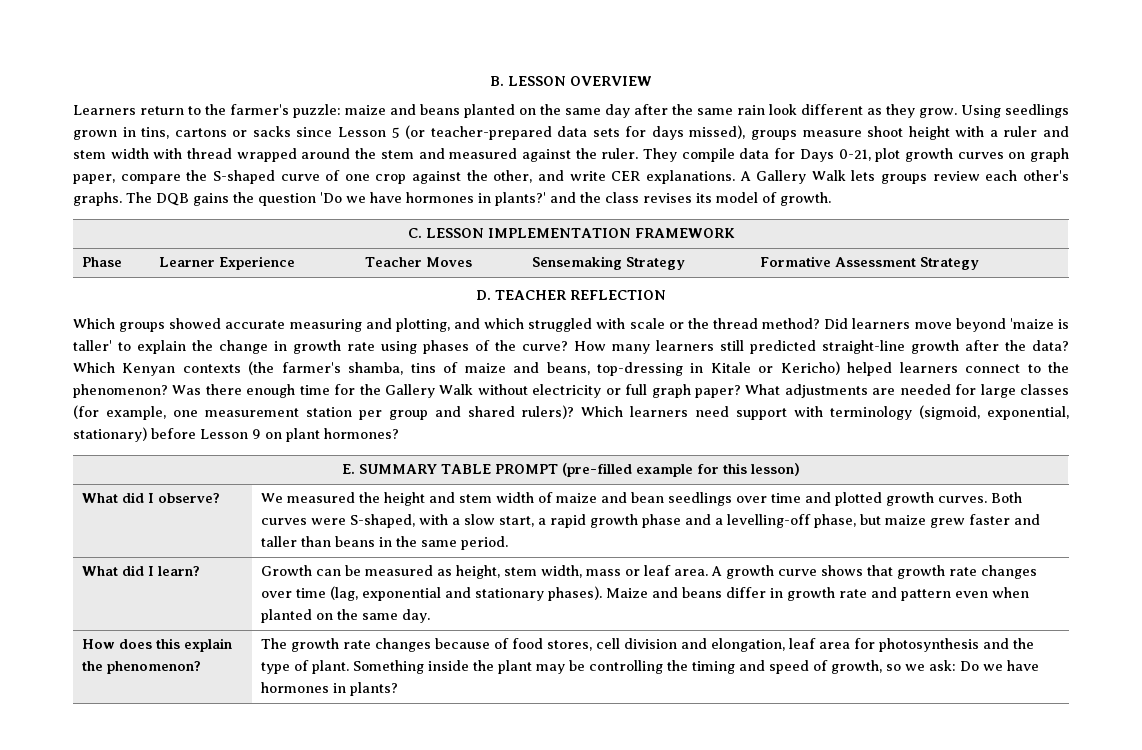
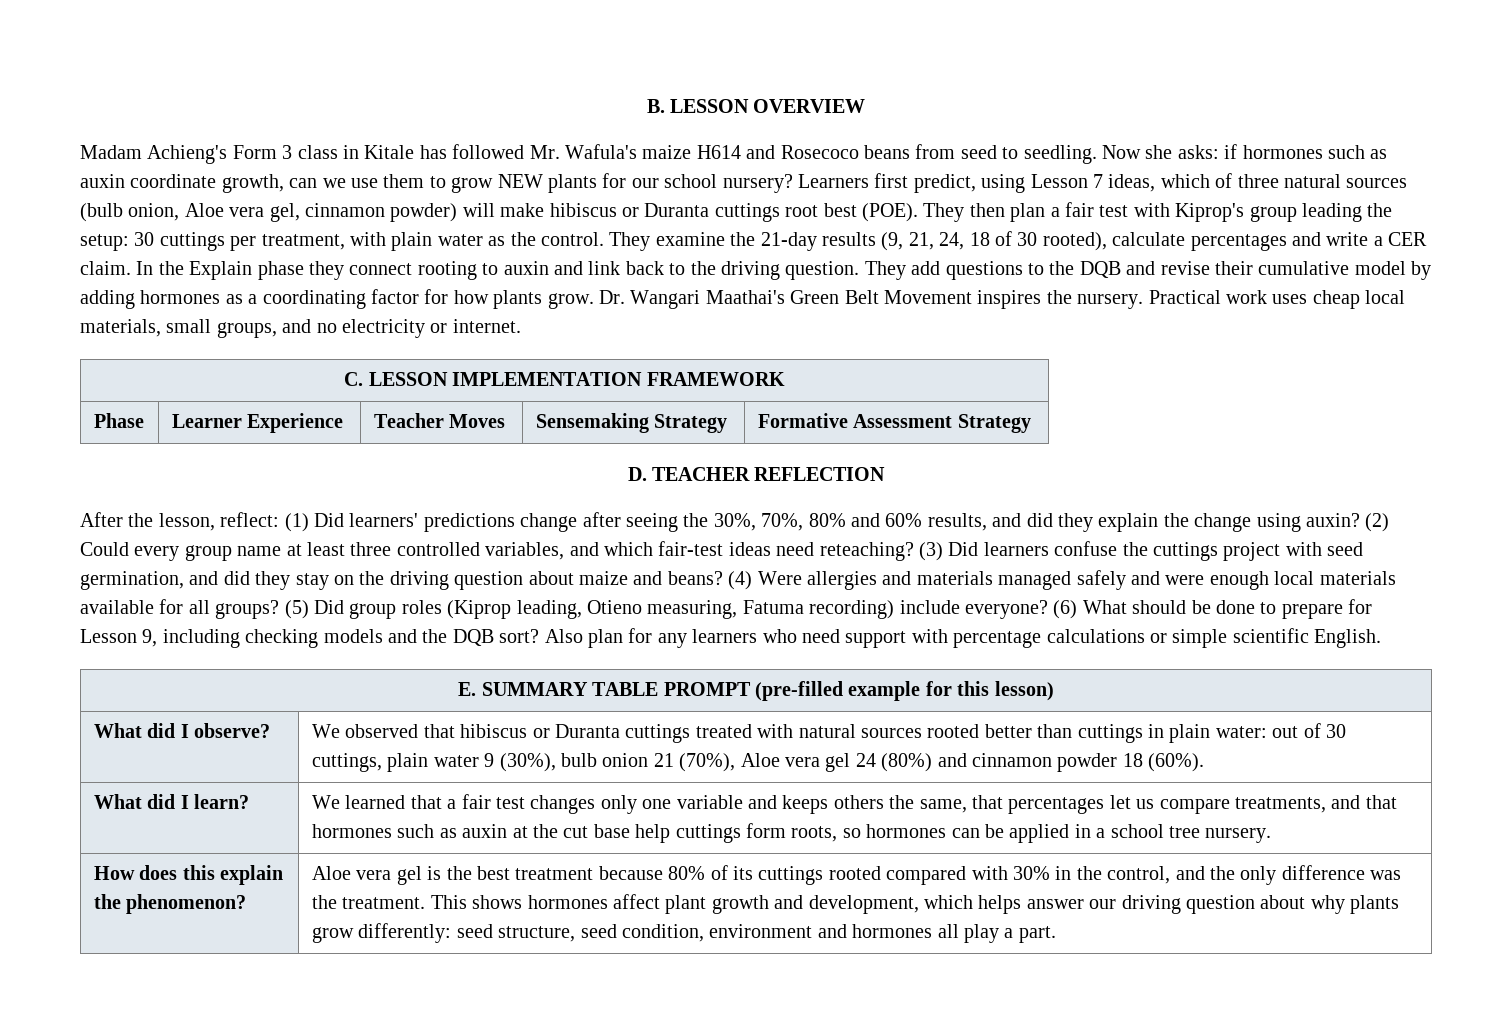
- Learners return to the farmer's puzzle: maize and beans planted on the same day after the same rain look different as they grow. Using seedlings grown in tins, cartons or sacks since Lesson 5 (or teacher-prepared data sets for days missed), groups measure shoot height with a ruler and stem width with thread wrapped around the stem and measured against the ruler. They compile data for Days 0-21, plot growth curves on graph paper, compare the S-shaped curve of one crop against the other, and write CER explanations. A Gallery Walk lets groups review each other's graphs. The DQB gains the question 'Do we have hormones in plants?' and the class revises its model of growth.
+ Madam Achieng's Form 3 class in Kitale has followed Mr. Wafula's maize H614 and Rosecoco beans from seed to seedling. Now she asks: if hormones such as auxin coordinate growth, can we use them to grow NEW plants for our school nursery? Learners first predict, using Lesson 7 ideas, which of three natural sources (bulb onion, Aloe vera gel, cinnamon powder) will make hibiscus or Duranta cuttings root best (POE). They then plan a fair test with Kiprop's group leading the setup: 30 cuttings per treatment, with plain water as the control. They examine the 21-day results (9, 21, 24, 18 of 30 rooted), calculate percentages and write a CER claim. In the Explain phase they connect rooting to auxin and link back to the driving question. They add questions to the DQB and revise their cumulative model by adding hormones as a coordinating factor for how plants grow. Dr. Wangari Maathai's Green Belt Movement inspires the nursery. Practical work uses cheap local materials, small groups, and no electricity or internet.
- Which groups showed accurate measuring and plotting, and which struggled with scale or the thread method? Did learners move beyond 'maize is taller' to explain the change in growth rate using phases of the curve? How many learners still predicted straight-line growth after the data? Which Kenyan contexts (the farmer's shamba, tins of maize and beans, top-dressing in Kitale or Kericho) helped learners connect to the phenomenon? Was there enough time for the Gallery Walk without electricity or full graph paper? What adjustments are needed for large classes (for example, one measurement station per group and shared rulers)? Which learners need support with terminology (sigmoid, exponential, stationary) before Lesson 9 on plant hormones?
+ After the lesson, reflect: (1) Did learners' predictions change after seeing the 30%, 70%, 80% and 60% results, and did they explain the change using auxin? (2) Could every group name at least three controlled variables, and which fair-test ideas need reteaching? (3) Did learners confuse the cuttings project with seed germination, and did they stay on the driving question about maize and beans? (4) Were allergies and materials managed safely and were enough local materials available for all groups? (5) Did group roles (Kiprop leading, Otieno measuring, Fatuma recording) include everyone? (6) What should be done to prepare for Lesson 9, including checking models and the DQB sort? Also plan for any learners who need support with percentage calculations or simple scientific English.
- We measured the height and stem width of maize and bean seedlings over time and plotted growth curves. Both curves were S-shaped, with a slow start, a rapid growth phase and a levelling-off phase, but maize grew faster and taller than beans in the same period.
- What did I learn? | Growth can be measured as height, stem width, mass or leaf area. A growth curve shows that growth rate changes over time (lag, exponential and stationary phases). Maize and beans differ in growth rate and pattern even when planted on the same day.
+ We observed that hibiscus or Duranta cuttings treated with natural sources rooted better than cuttings in plain water: out of 30 cuttings, plain water 9 (30%), bulb onion 21 (70%), Aloe vera gel 24 (80%) and cinnamon powder 18 (60%).
+ What did I learn? | We learned that a fair test changes only one variable and keeps others the same, that percentages let us compare treatments, and that hormones such as auxin at the cut base help cuttings form roots, so hormones can be applied in a school tree nursery.
- The growth rate changes because of food stores, cell division and elongation, leaf area for photosynthesis and the type of plant. Something inside the plant may be controlling the timing and speed of growth, so we ask: Do we have hormones in plants?
+ Aloe vera gel is the best treatment because 80% of its cuttings rooted compared with 30% in the control, and the only difference was the treatment. This shows hormones affect plant growth and development, which helps answer our driving question about why plants grow differently: seed structure, seed condition, environment and hormones all play a part.

